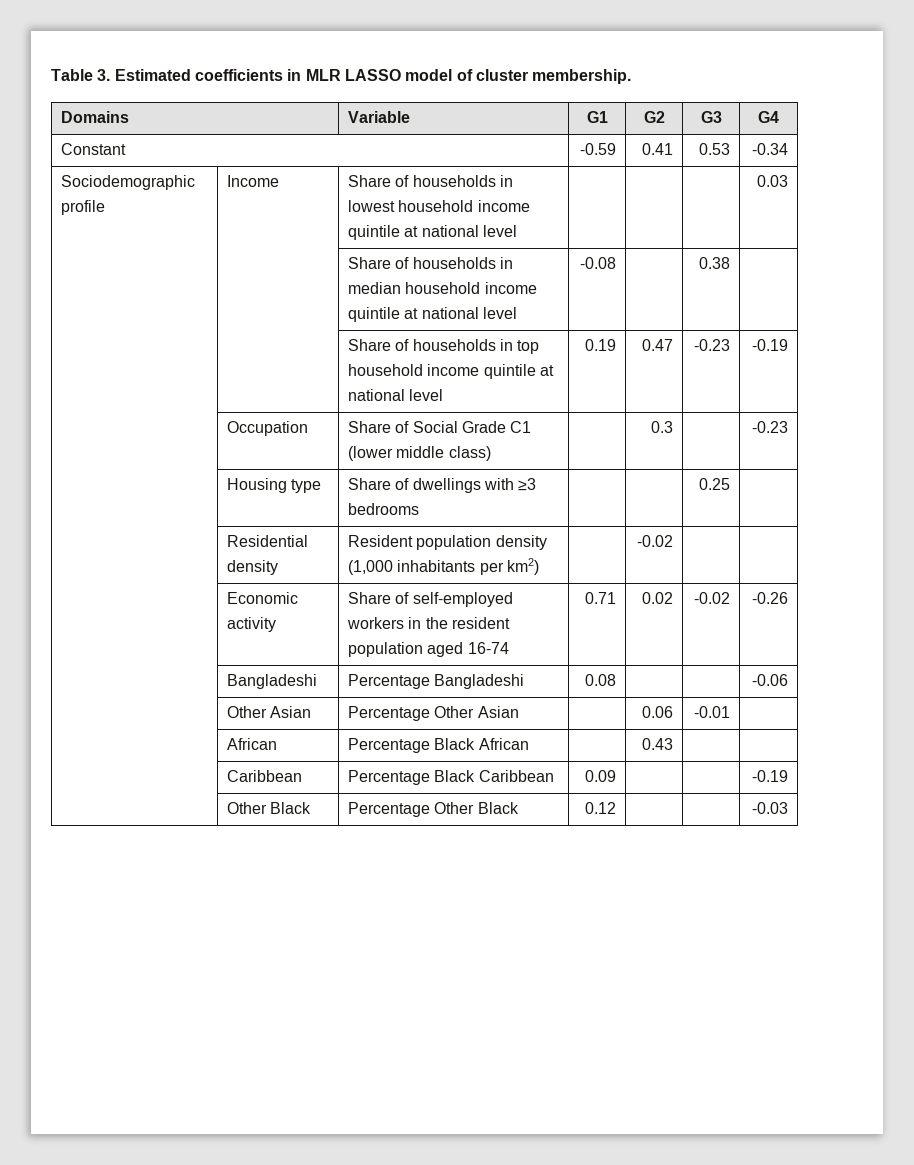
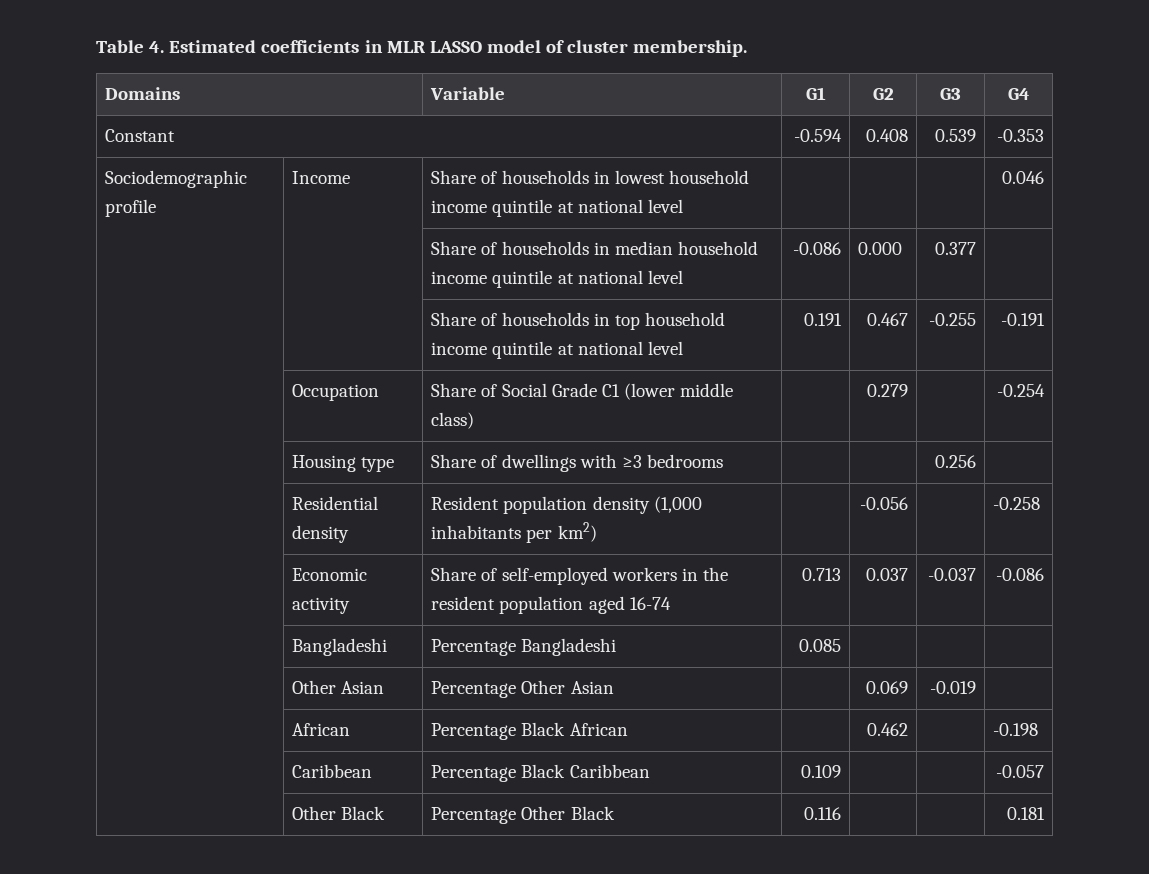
- Table 3. Estimated coefficients in MLR LASSO model of cluster membership.
+ Table 4. Estimated coefficients in MLR LASSO model of cluster membership.
- Constant | -0.59 | 0.41 | 0.53 | -0.34
+ Constant | -0.594 | 0.408 | 0.539 | -0.353
- Sociodemographic profile | Income | Share of households in lowest household income quintile at national level | | | | 0.03
+ Sociodemographic profile | Income | Share of households in lowest household income quintile at national level | | | | 0.046
- | | Share of households in median household income quintile at national level | -0.08 | | 0.38 |
+ | | Share of households in median household income quintile at national level | -0.086 | 0.000 | 0.377 |
- | | Share of households in top household income quintile at national level | 0.19 | 0.47 | -0.23 | -0.19
+ | | Share of households in top household income quintile at national level | 0.191 | 0.467 | -0.255 | -0.191
- | Occupation | Share of Social Grade C1 (lower middle class) | | 0.3 | | -0.23
+ | Occupation | Share of Social Grade C1 (lower middle class) | | 0.279 | | -0.254
- | Housing type | Share of dwellings with ≥3 bedrooms | | | 0.25 |
+ | Housing type | Share of dwellings with ≥3 bedrooms | | | 0.256 |
- | Residential density | Resident population density (1,000 inhabitants per km2) | | -0.02 | |
+ | Residential density | Resident population density (1,000 inhabitants per km2) | | -0.056 | | -0.258
- | Economic activity | Share of self-employed workers in the resident population aged 16-74 | 0.71 | 0.02 | -0.02 | -0.26
+ | Economic activity | Share of self-employed workers in the resident population aged 16-74 | 0.713 | 0.037 | -0.037 | -0.086
- | Bangladeshi | Percentage Bangladeshi | 0.08 | | | -0.06
+ | Bangladeshi | Percentage Bangladeshi | 0.085 | | |
- | Other Asian | Percentage Other Asian | | 0.06 | -0.01 |
+ | Other Asian | Percentage Other Asian | | 0.069 | -0.019 |
- | African | Percentage Black African | | 0.43 | |
+ | African | Percentage Black African | | 0.462 | | -0.198
- | Caribbean | Percentage Black Caribbean | 0.09 | | | -0.19
+ | Caribbean | Percentage Black Caribbean | 0.109 | | | -0.057
- | Other Black | Percentage Other Black | 0.12 | | | -0.03
+ | Other Black | Percentage Other Black | 0.116 | | | 0.181

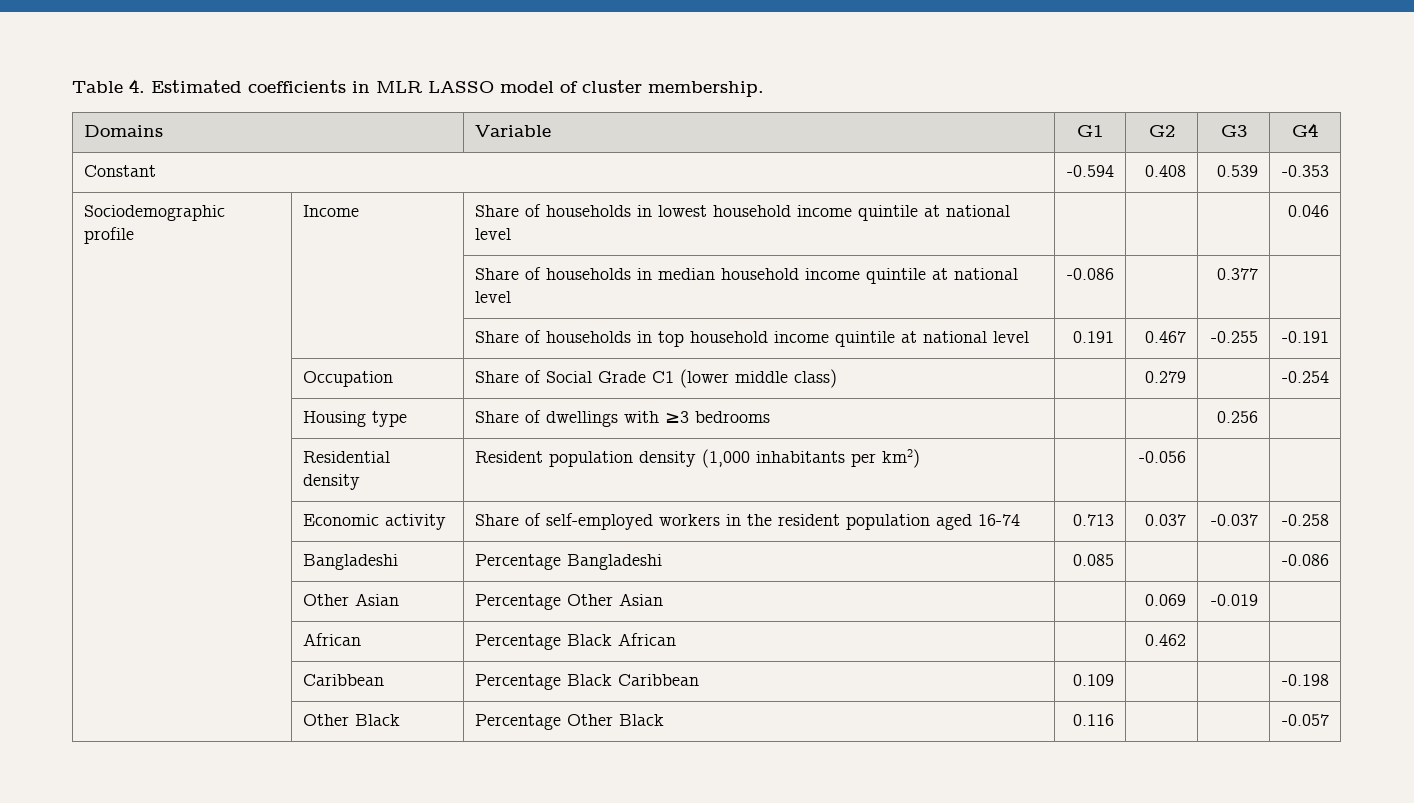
- | | Share of households in median household income quintile at national level | -0.086 | 0.000 | 0.377 |
+ | | Share of households in median household income quintile at national level | -0.086 | | 0.377 |
- | Residential density | Resident population density (1,000 inhabitants per km2) | | -0.056 | | -0.258
+ | Residential density | Resident population density (1,000 inhabitants per km2) | | -0.056 | |
- | Economic activity | Share of self-employed workers in the resident population aged 16-74 | 0.713 | 0.037 | -0.037 | -0.086
+ | Economic activity | Share of self-employed workers in the resident population aged 16-74 | 0.713 | 0.037 | -0.037 | -0.258
- | Bangladeshi | Percentage Bangladeshi | 0.085 | | |
+ | Bangladeshi | Percentage Bangladeshi | 0.085 | | | -0.086
- | African | Percentage Black African | | 0.462 | | -0.198
+ | African | Percentage Black African | | 0.462 | |
- | Caribbean | Percentage Black Caribbean | 0.109 | | | -0.057
+ | Caribbean | Percentage Black Caribbean | 0.109 | | | -0.198
- | Other Black | Percentage Other Black | 0.116 | | | 0.181
+ | Other Black | Percentage Other Black | 0.116 | | | -0.057

